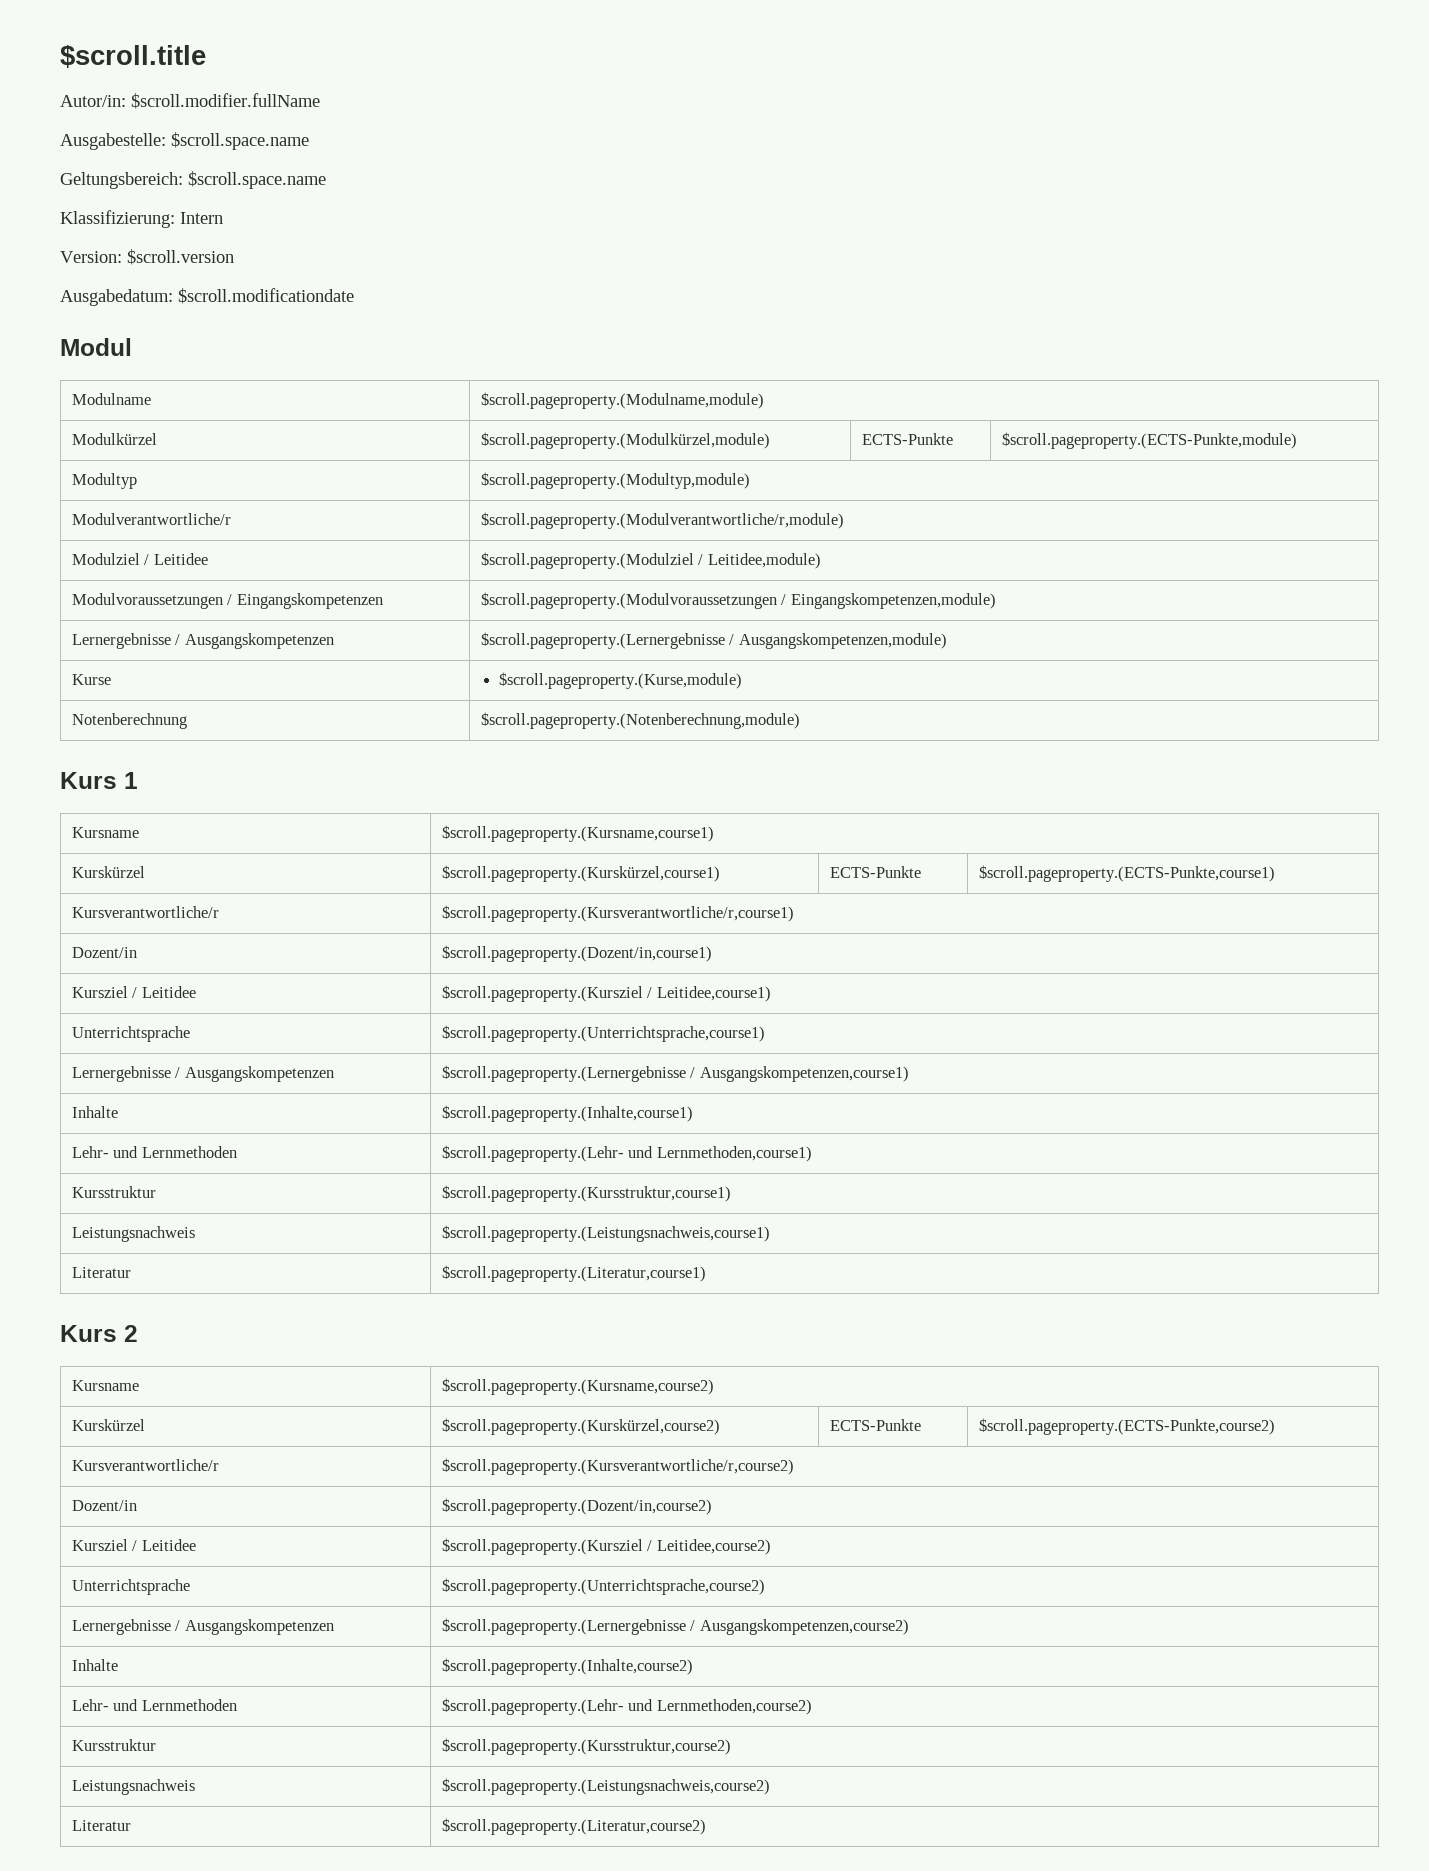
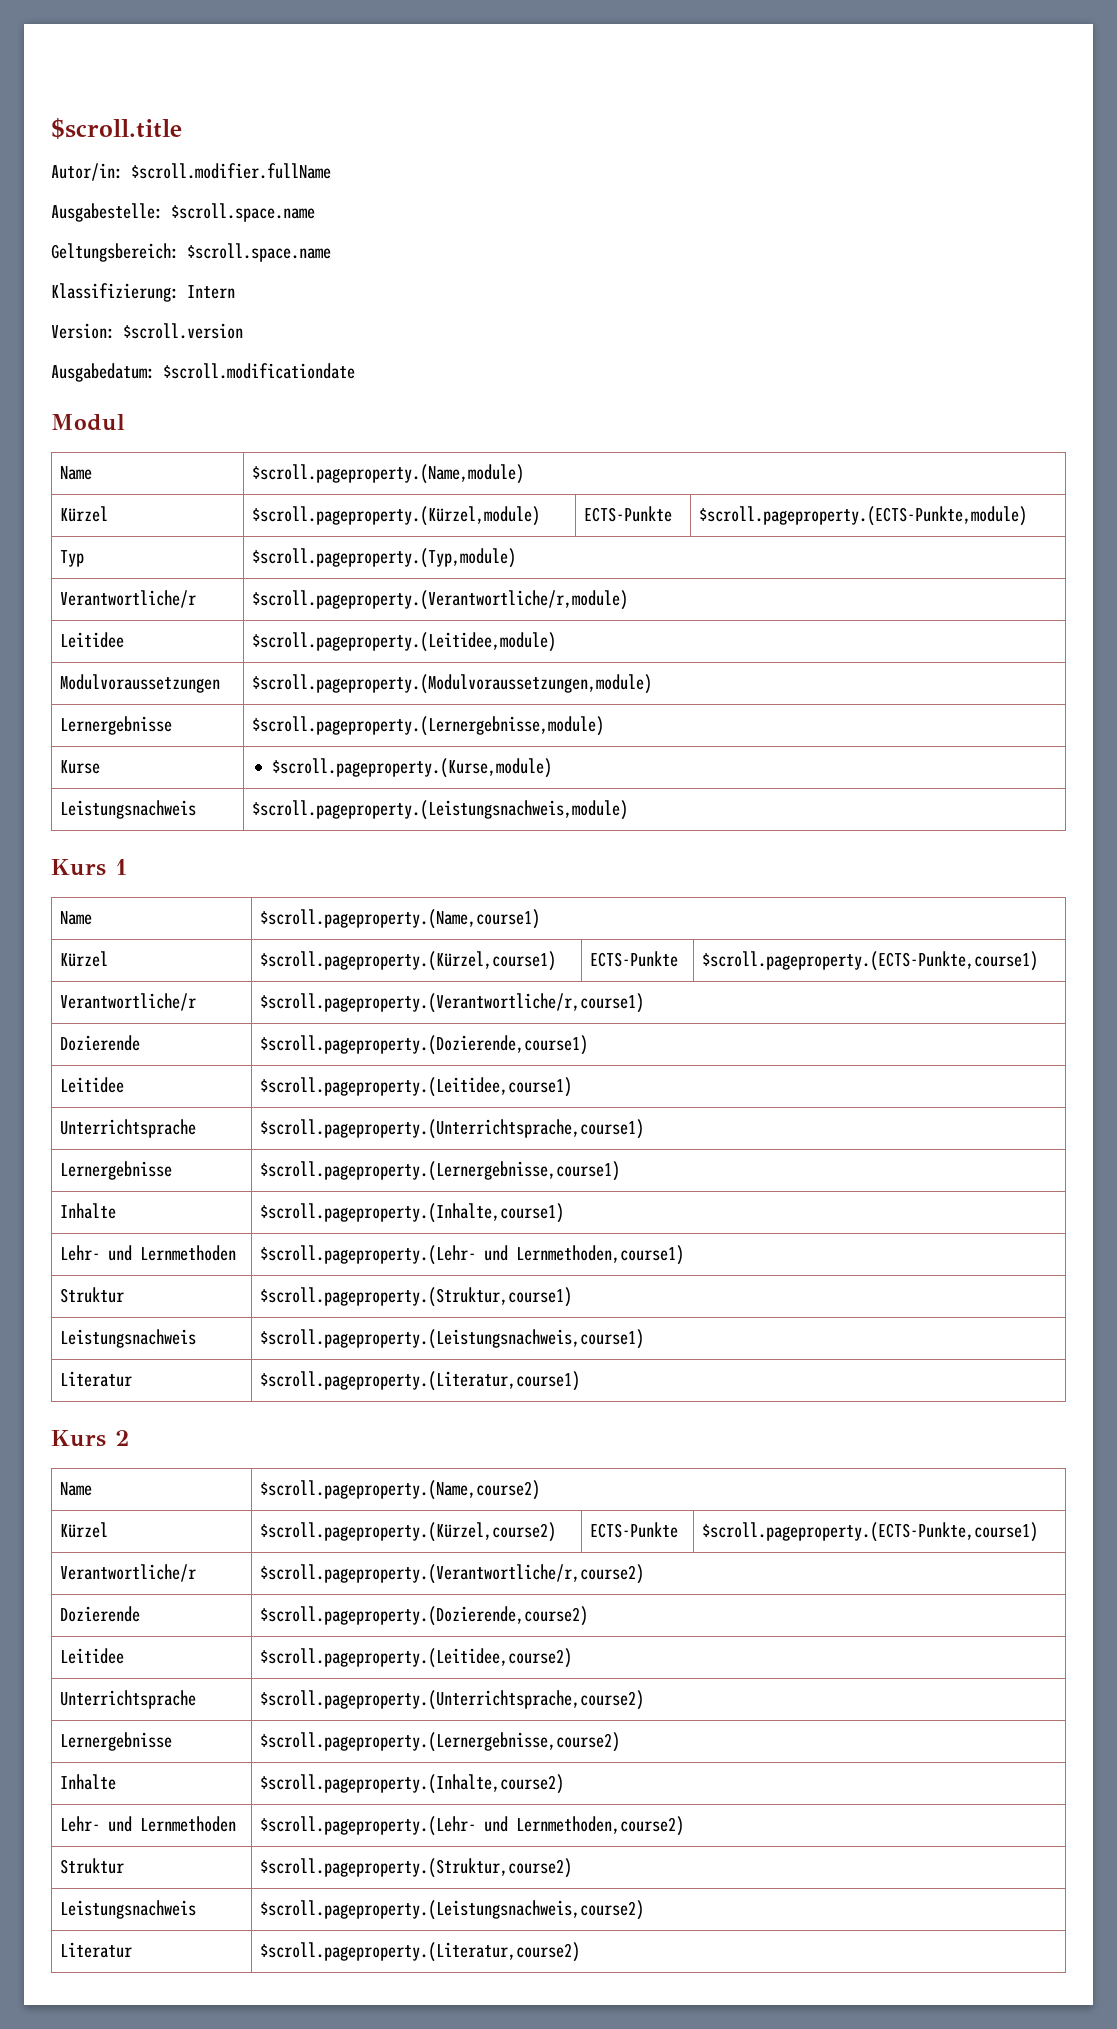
- Modulname | $scroll.pageproperty.(Modulname,module)
- Modulkürzel | $scroll.pageproperty.(Modulkürzel,module) | ECTS-Punkte | $scroll.pageproperty.(ECTS-Punkte,module)
- Modultyp | $scroll.pageproperty.(Modultyp,module)
- Modulverantwortliche/r | $scroll.pageproperty.(Modulverantwortliche/r,module)
- Modulziel / Leitidee | $scroll.pageproperty.(Modulziel / Leitidee,module)
- Modulvoraussetzungen / Eingangskompetenzen | $scroll.pageproperty.(Modulvoraussetzungen / Eingangskompetenzen,module)
- Lernergebnisse / Ausgangskompetenzen | $scroll.pageproperty.(Lernergebnisse / Ausgangskompetenzen,module)
+ Name | $scroll.pageproperty.(Name,module)
+ Kürzel | $scroll.pageproperty.(Kürzel,module) | ECTS-Punkte | $scroll.pageproperty.(ECTS-Punkte,module)
+ Typ | $scroll.pageproperty.(Typ,module)
+ Verantwortliche/r | $scroll.pageproperty.(Verantwortliche/r,module)
+ Leitidee | $scroll.pageproperty.(Leitidee,module)
+ Modulvoraussetzungen | $scroll.pageproperty.(Modulvoraussetzungen,module)
+ Lernergebnisse | $scroll.pageproperty.(Lernergebnisse,module)
- Notenberechnung | $scroll.pageproperty.(Notenberechnung,module)
+ Leistungsnachweis | $scroll.pageproperty.(Leistungsnachweis,module)
- Kursname | $scroll.pageproperty.(Kursname,course1)
- Kurskürzel | $scroll.pageproperty.(Kurskürzel,course1) | ECTS-Punkte | $scroll.pageproperty.(ECTS-Punkte,course1)
- Kursverantwortliche/r | $scroll.pageproperty.(Kursverantwortliche/r,course1)
- Dozent/in | $scroll.pageproperty.(Dozent/in,course1)
- Kursziel / Leitidee | $scroll.pageproperty.(Kursziel / Leitidee,course1)
+ Name | $scroll.pageproperty.(Name,course1)
+ Kürzel | $scroll.pageproperty.(Kürzel,course1) | ECTS-Punkte | $scroll.pageproperty.(ECTS-Punkte,course1)
+ Verantwortliche/r | $scroll.pageproperty.(Verantwortliche/r,course1)
+ Dozierende | $scroll.pageproperty.(Dozierende,course1)
+ Leitidee | $scroll.pageproperty.(Leitidee,course1)
  Unterrichtsprache | $scroll.pageproperty.(Unterrichtsprache,course1)
- Lernergebnisse / Ausgangskompetenzen | $scroll.pageproperty.(Lernergebnisse / Ausgangskompetenzen,course1)
+ Lernergebnisse | $scroll.pageproperty.(Lernergebnisse,course1)
- Kursstruktur | $scroll.pageproperty.(Kursstruktur,course1)
+ Struktur | $scroll.pageproperty.(Struktur,course1)
- Kursname | $scroll.pageproperty.(Kursname,course2)
- Kurskürzel | $scroll.pageproperty.(Kurskürzel,course2) | ECTS-Punkte | $scroll.pageproperty.(ECTS-Punkte,course2)
- Kursverantwortliche/r | $scroll.pageproperty.(Kursverantwortliche/r,course2)
- Dozent/in | $scroll.pageproperty.(Dozent/in,course2)
- Kursziel / Leitidee | $scroll.pageproperty.(Kursziel / Leitidee,course2)
+ Name | $scroll.pageproperty.(Name,course2)
+ Kürzel | $scroll.pageproperty.(Kürzel,course2) | ECTS-Punkte | $scroll.pageproperty.(ECTS-Punkte,course1)
+ Verantwortliche/r | $scroll.pageproperty.(Verantwortliche/r,course2)
+ Dozierende | $scroll.pageproperty.(Dozierende,course2)
+ Leitidee | $scroll.pageproperty.(Leitidee,course2)
  Unterrichtsprache | $scroll.pageproperty.(Unterrichtsprache,course2)
- Lernergebnisse / Ausgangskompetenzen | $scroll.pageproperty.(Lernergebnisse / Ausgangskompetenzen,course2)
+ Lernergebnisse | $scroll.pageproperty.(Lernergebnisse,course2)
- Kursstruktur | $scroll.pageproperty.(Kursstruktur,course2)
+ Struktur | $scroll.pageproperty.(Struktur,course2)

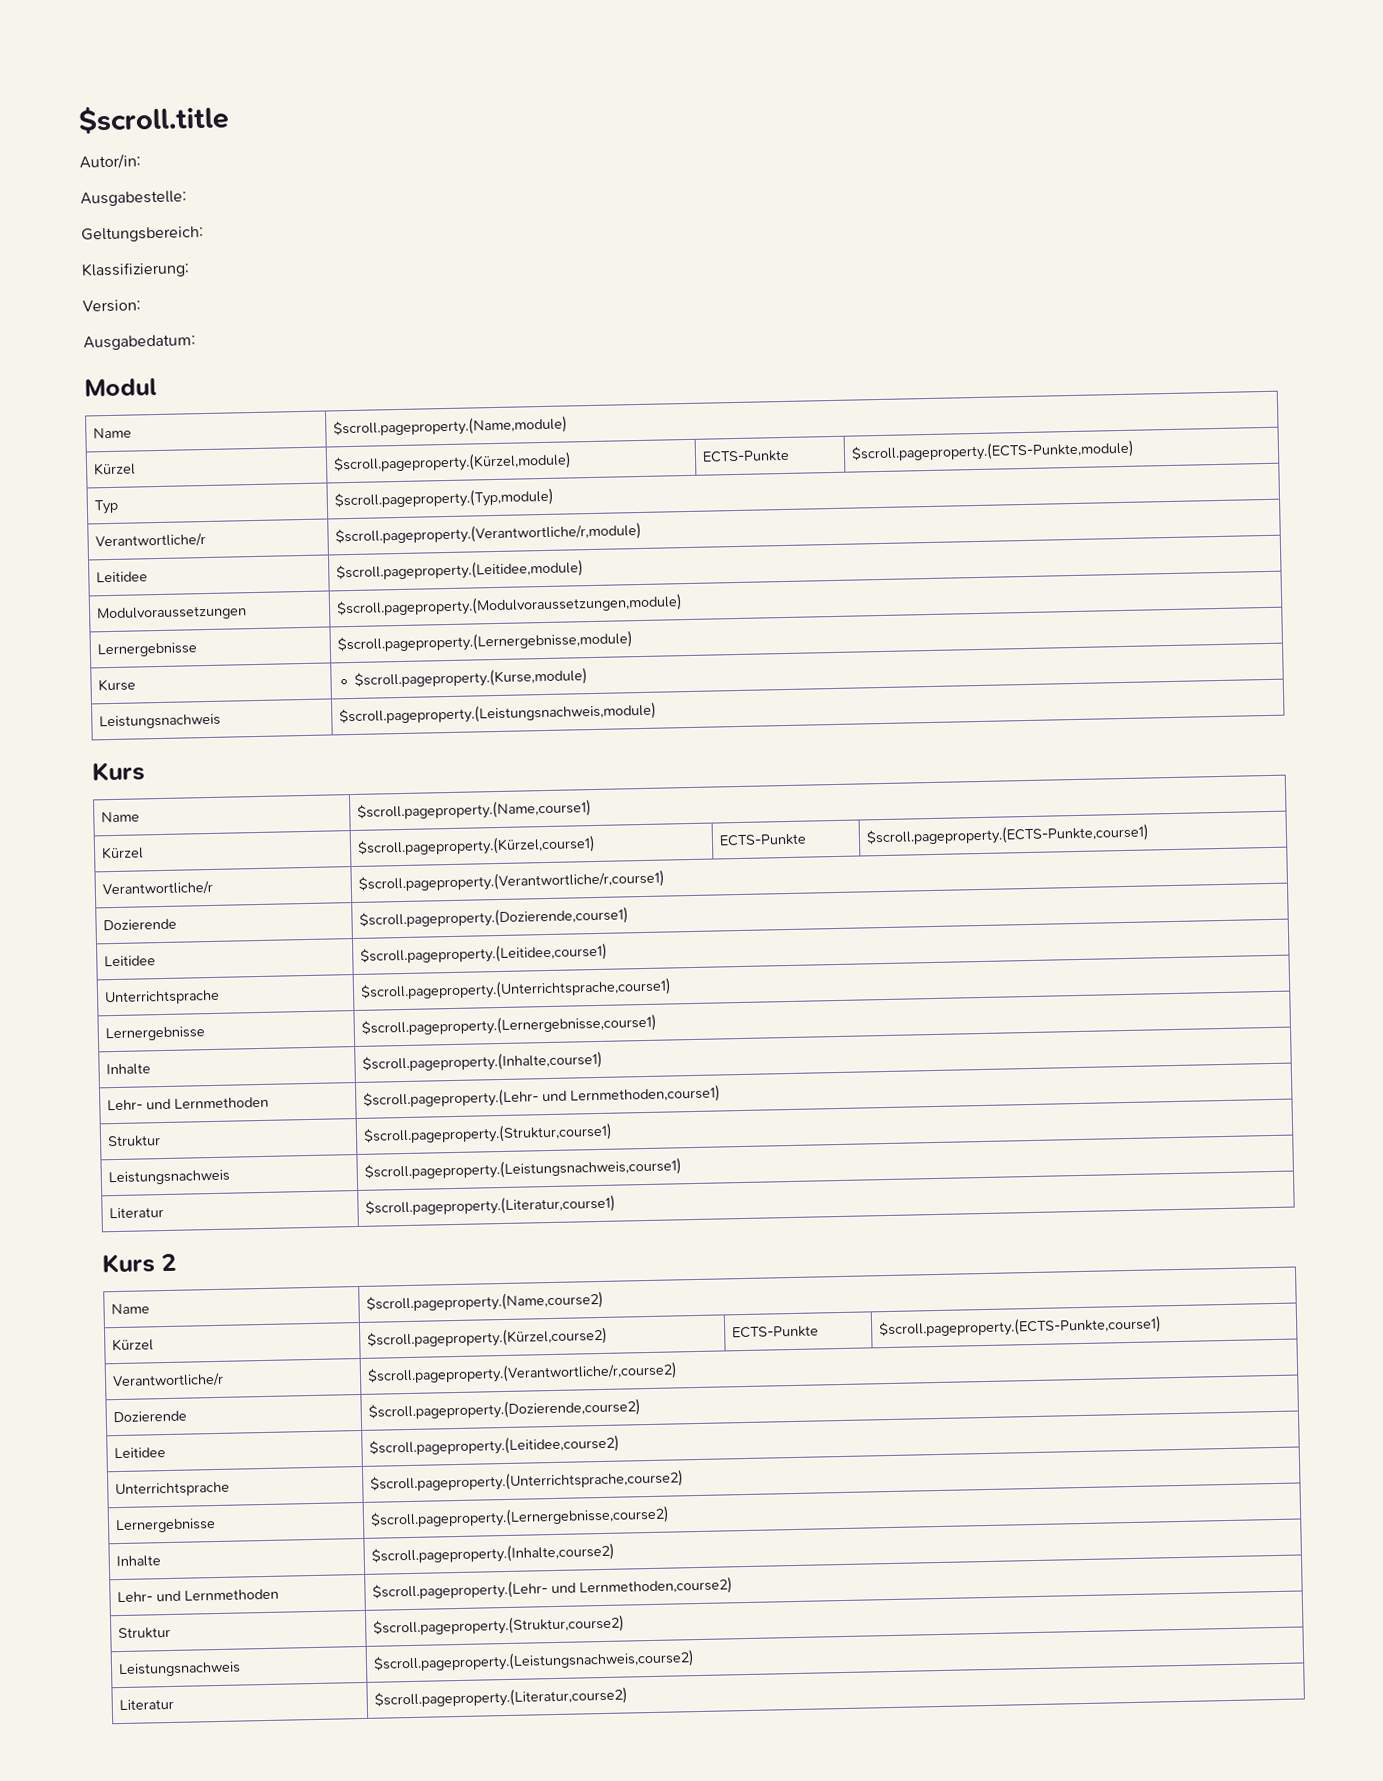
- Autor/in: $scroll.modifier.fullName
+ Autor/in:
- Ausgabestelle: $scroll.space.name
+ Ausgabestelle:
- Geltungsbereich: $scroll.space.name
+ Geltungsbereich:
- Klassifizierung: Intern
+ Klassifizierung:
- Version: $scroll.version
+ Version:
- Ausgabedatum: $scroll.modificationdate
+ Ausgabedatum:
  Leistungsnachweis | $scroll.pageproperty.(Leistungsnachweis,module)
- Kurs 1
+ Kurs

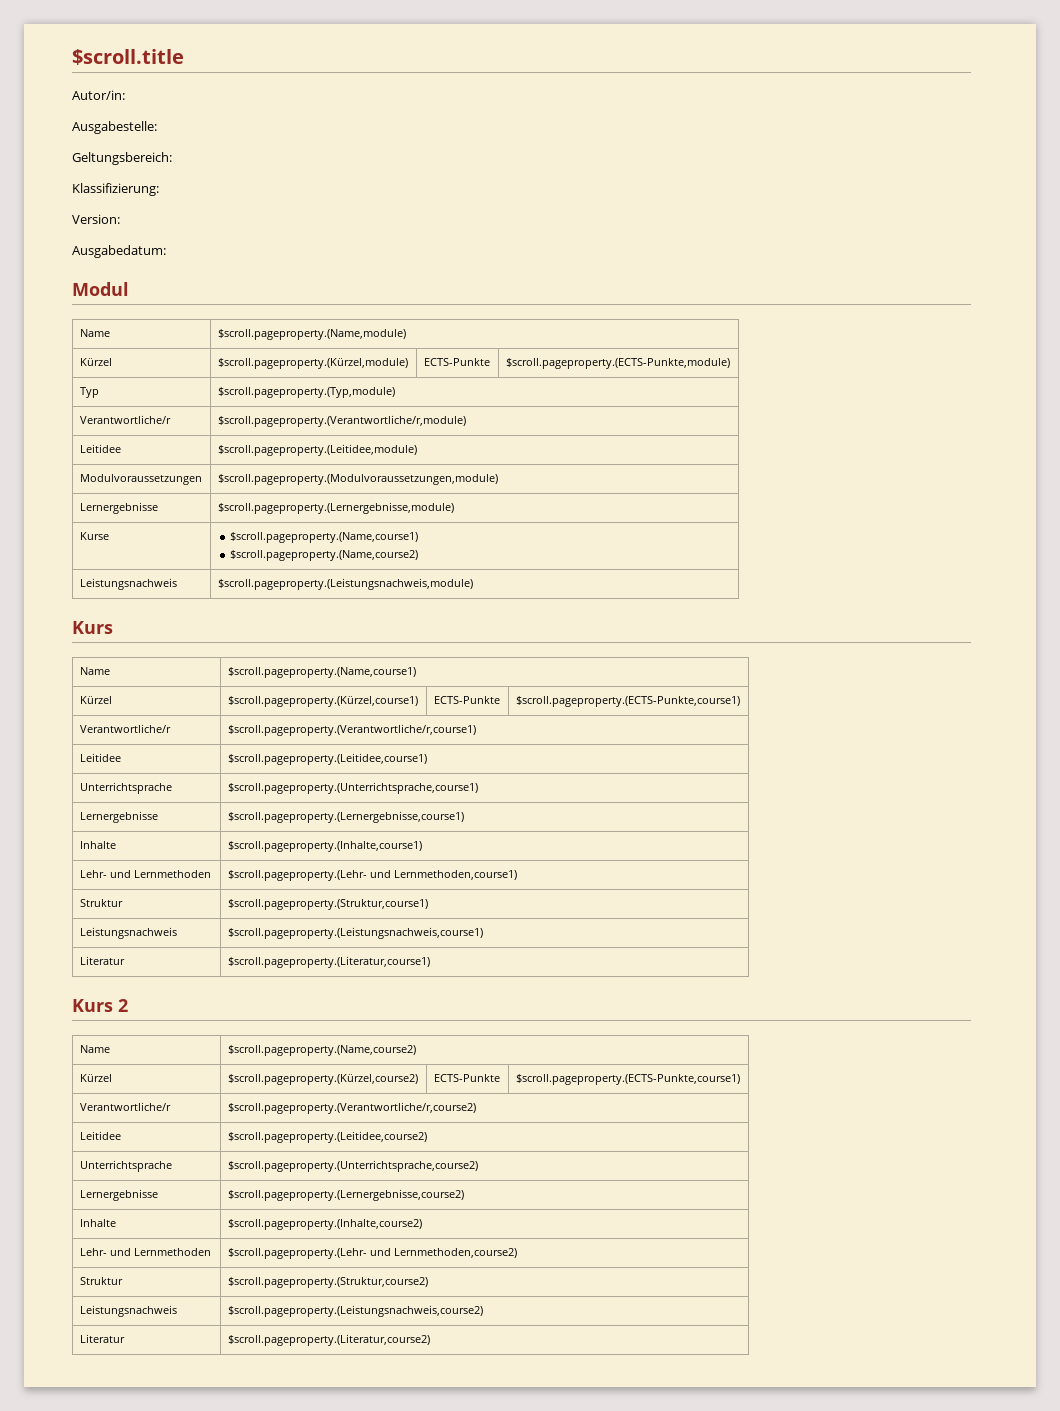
- Kurse | $scroll.pageproperty.(Kurse,module)
+ Kurse | $scroll.pageproperty.(Name,course1)
+ $scroll.pageproperty.(Name,course2)
- Dozierende | $scroll.pageproperty.(Dozierende,course1)
- Dozierende | $scroll.pageproperty.(Dozierende,course2)

